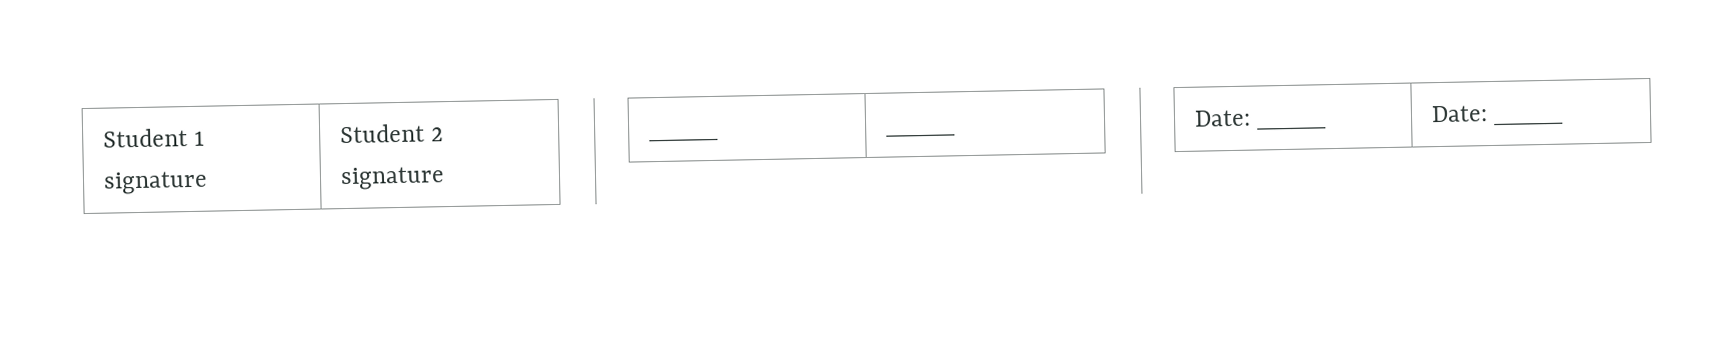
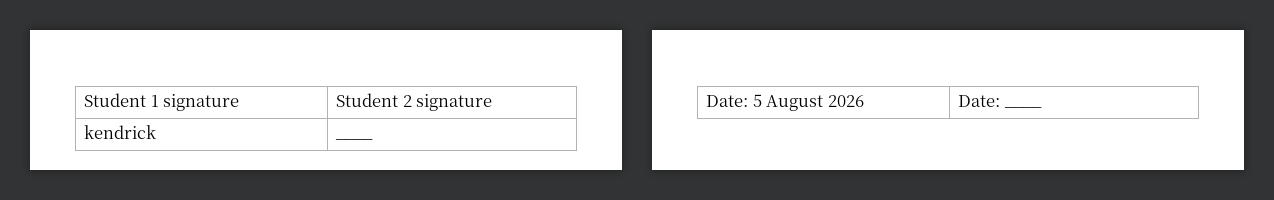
- ____ | ____
+ kendrick | ____
- Date: ____ | Date: ____
+ Date: 5 August 2026 | Date: ____

